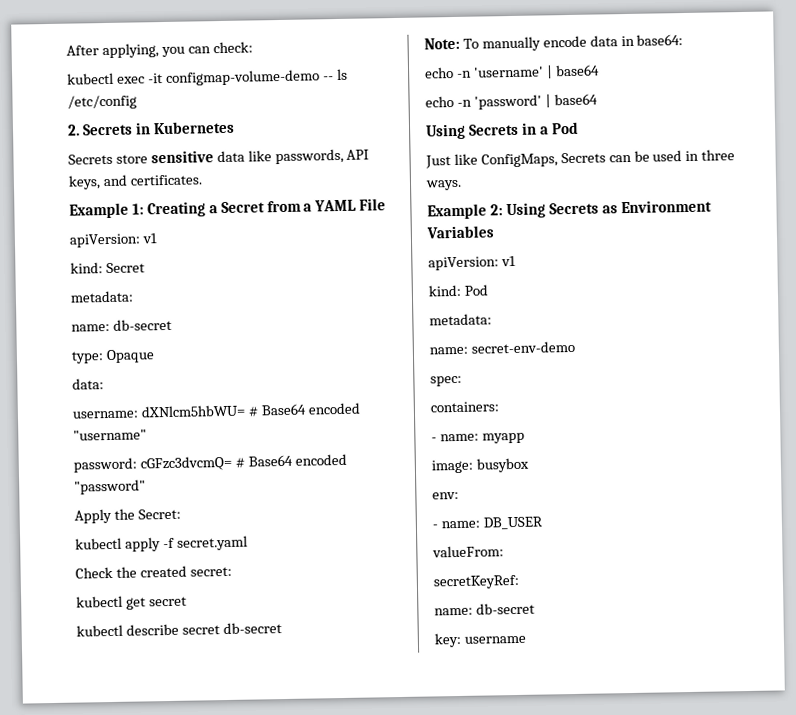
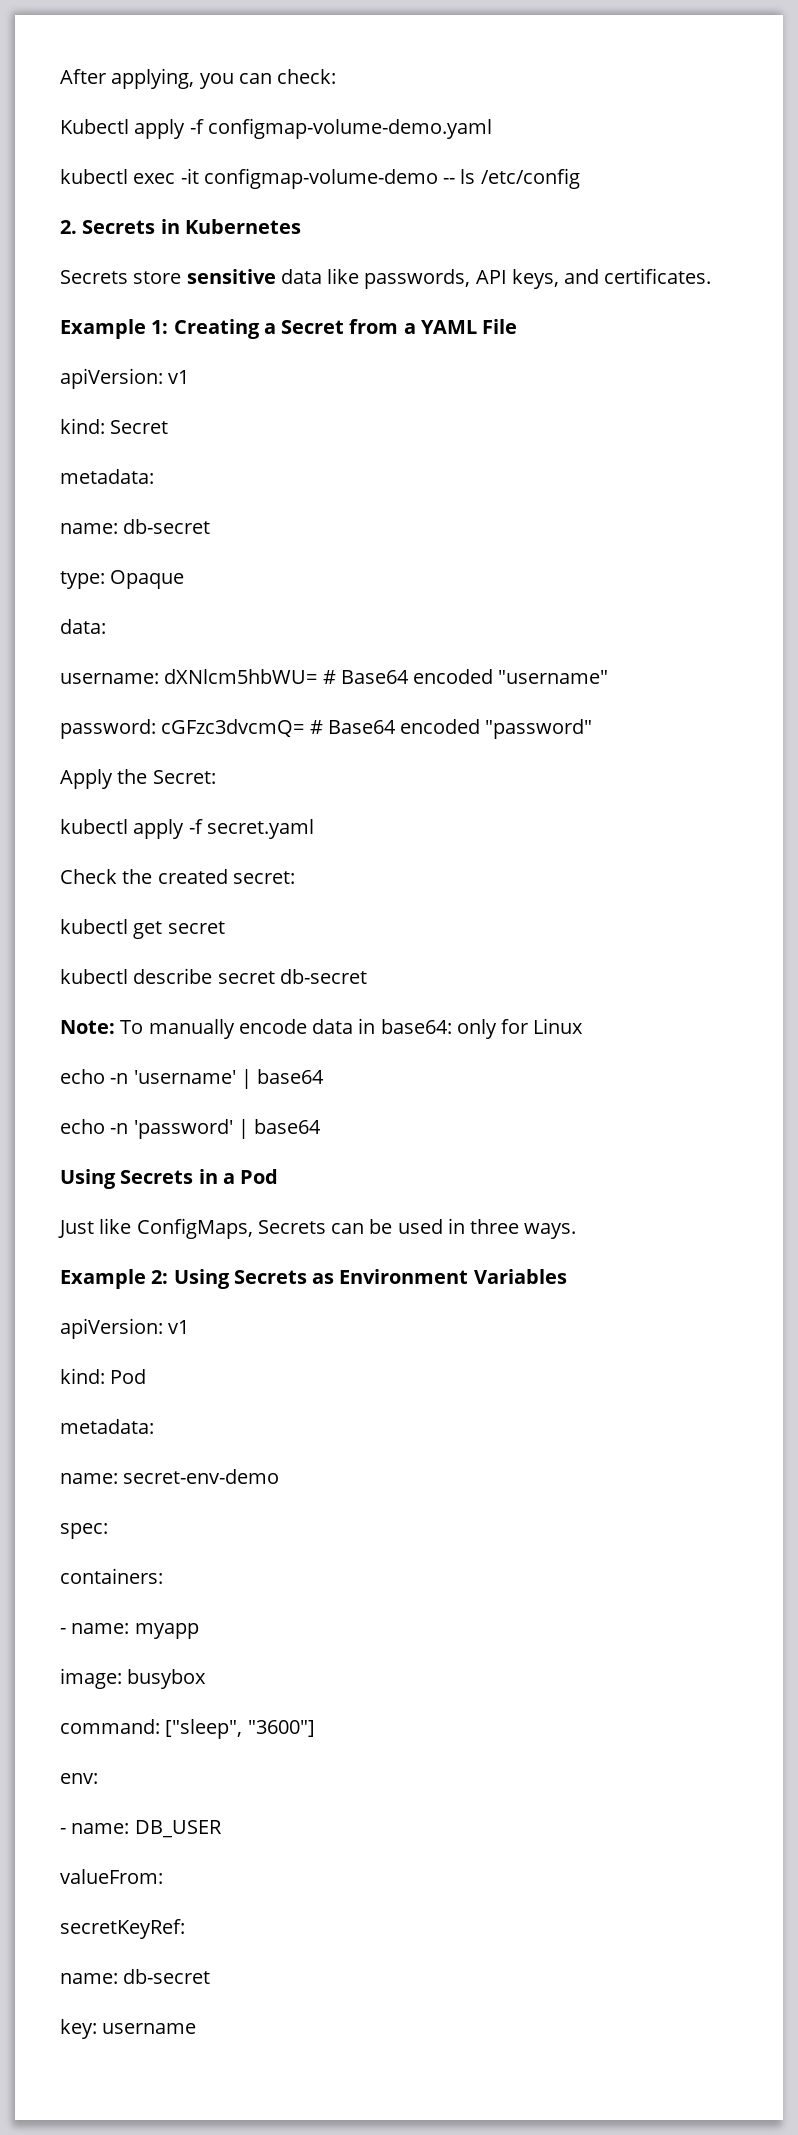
+ Kubectl apply -f configmap-volume-demo.yaml
- Note: To manually encode data in base64:
+ Note: To manually encode data in base64: only for Linux
+ command: ["sleep", "3600"]

